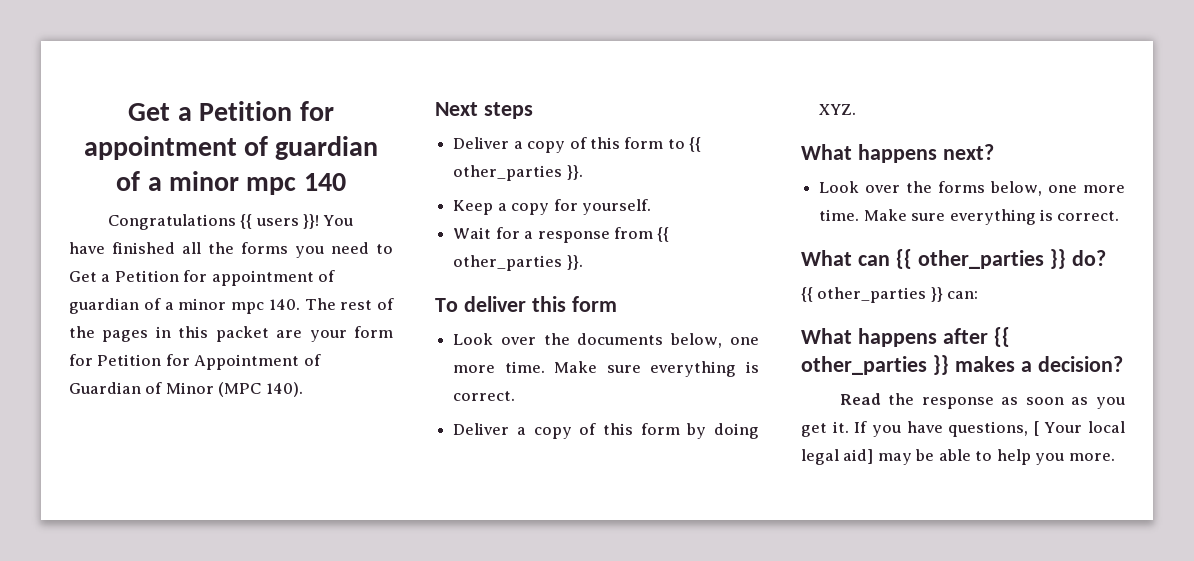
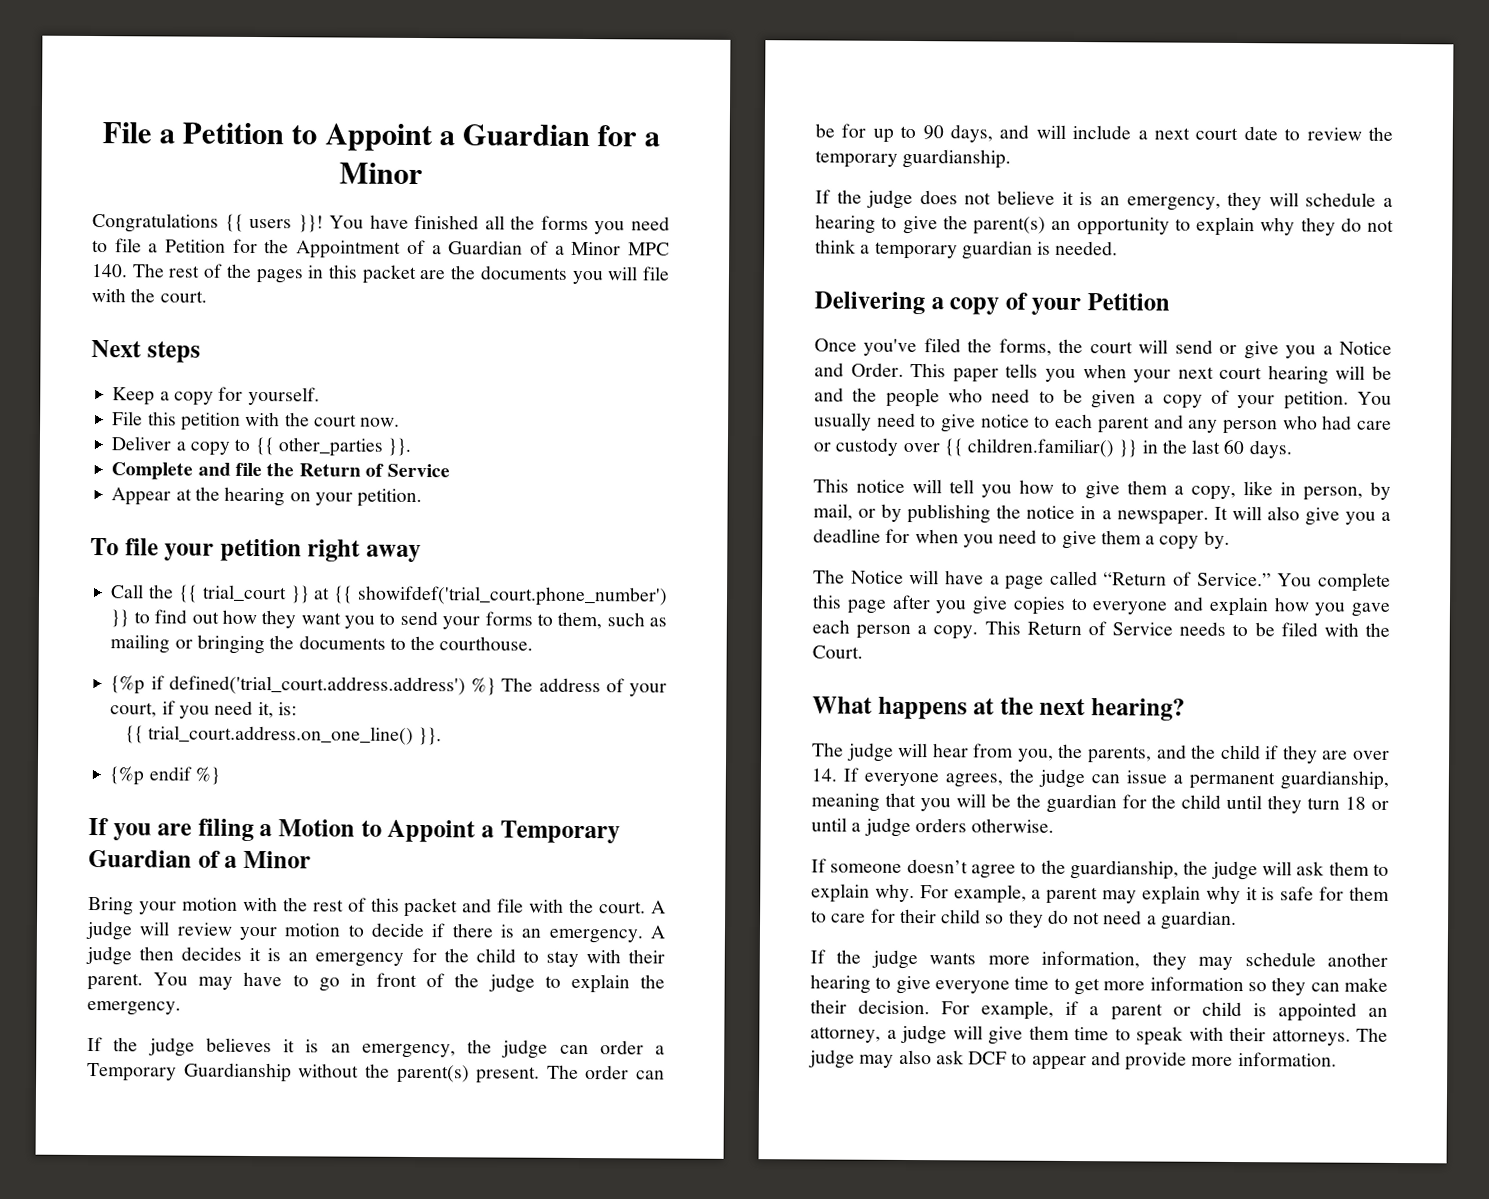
- Get a Petition for appointment of guardian of a minor mpc 140
+ File a Petition to Appoint a Guardian for a Minor
- You have finished all the forms you need to Get a Petition for appointment of guardian of a minor mpc 140. The rest of the pages in this packet are your form for Petition for Appointment of Guardian of Minor (MPC 140).
+ You have finished all the forms you need to file a Petition for the Appointment of a Guardian of a Minor MPC 140. The rest of the pages in this packet are the documents you will file with the court.
  Next steps
- Deliver a copy of this form to {{ other_parties }}.
- Wait for a response from {{ other_parties }}.
- To deliver this form
- Look over the documents below, one more time. Make sure everything is correct.
- Deliver a copy of this form by doing XYZ.
- What happens next?
- Look over the forms below, one more time. Make sure everything is correct.
- What can {{ other_parties }} do?
- {{ other_parties }} can:
- What happens after {{ other_parties }} makes a decision?
- Read the response as soon as you get it. If you have questions, [ Your local legal aid] may be able to help you more.
+ File this petition with the court now.
+ Deliver a copy to {{ other_parties }}.
+ Complete and file the Return of Service
+ Appear at the hearing on your petition.
+ To file your petition right away
+ Call the {{ trial_court }} at {{ showifdef('trial_court.phone_number') }} to find out how they want you to send your forms to them, such as mailing or bringing the documents to the courthouse.
+ {%p if defined('trial_court.address.address') %} The address of your court, if you need it, is:
+ {{ trial_court.address.on_one_line() }}.
+ {%p endif %}
+ If you are filing a Motion to Appoint a Temporary Guardian of a Minor
+ Bring your motion with the rest of this packet and file with the court. A judge will review your motion to decide if there is an emergency. A judge then decides it is an emergency for the child to stay with their parent. You may have to go in front of the judge to explain the emergency.
+ If the judge believes it is an emergency, the judge can order a Temporary Guardianship without the parent(s) present. The order can be for up to 90 days, and will include a next court date to review the temporary guardianship.
+ If the judge does not believe it is an emergency, they will schedule a hearing to give the parent(s) an opportunity to explain why they do not think a temporary guardian is needed.
+ Delivering a copy of your Petition
+ Once you've filed the forms, the court will send or give you a Notice and Order. This paper tells you when your next court hearing will be and the people who need to be given a copy of your petition. You usually need to give notice to each parent and any person who had care or custody over {{ children.familiar() }} in the last 60 days.
+ This notice will tell you how to give them a copy, like in person, by mail, or by publishing the notice in a newspaper. It will also give you a deadline for when you need to give them a copy by.
+ The Notice will have a page called “Return of Service.” You complete this page after you give copies to everyone and explain how you gave each person a copy. This Return of Service needs to be filed with the Court.
+ What happens at the next hearing?
+ The judge will hear from you, the parents, and the child if they are over 14. If everyone agrees, the judge can issue a permanent guardianship, meaning that you will be the guardian for the child until they turn 18 or until a judge orders otherwise.
+ If someone doesn’t agree to the guardianship, the judge will ask them to explain why. For example, a parent may explain why it is safe for them to care for their child so they do not need a guardian.
+ If the judge wants more information, they may schedule another hearing to give everyone time to get more information so they can make their decision. For example, if a parent or child is appointed an attorney, a judge will give them time to speak with their attorneys. The judge may also ask DCF to appear and provide more information.

